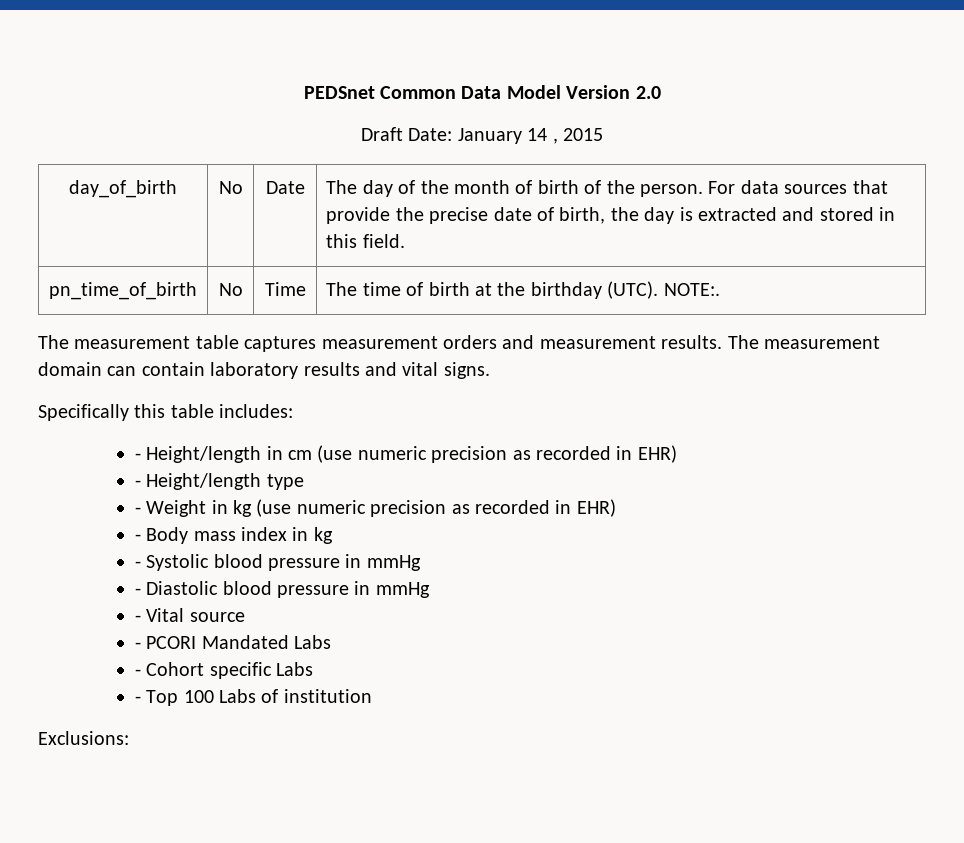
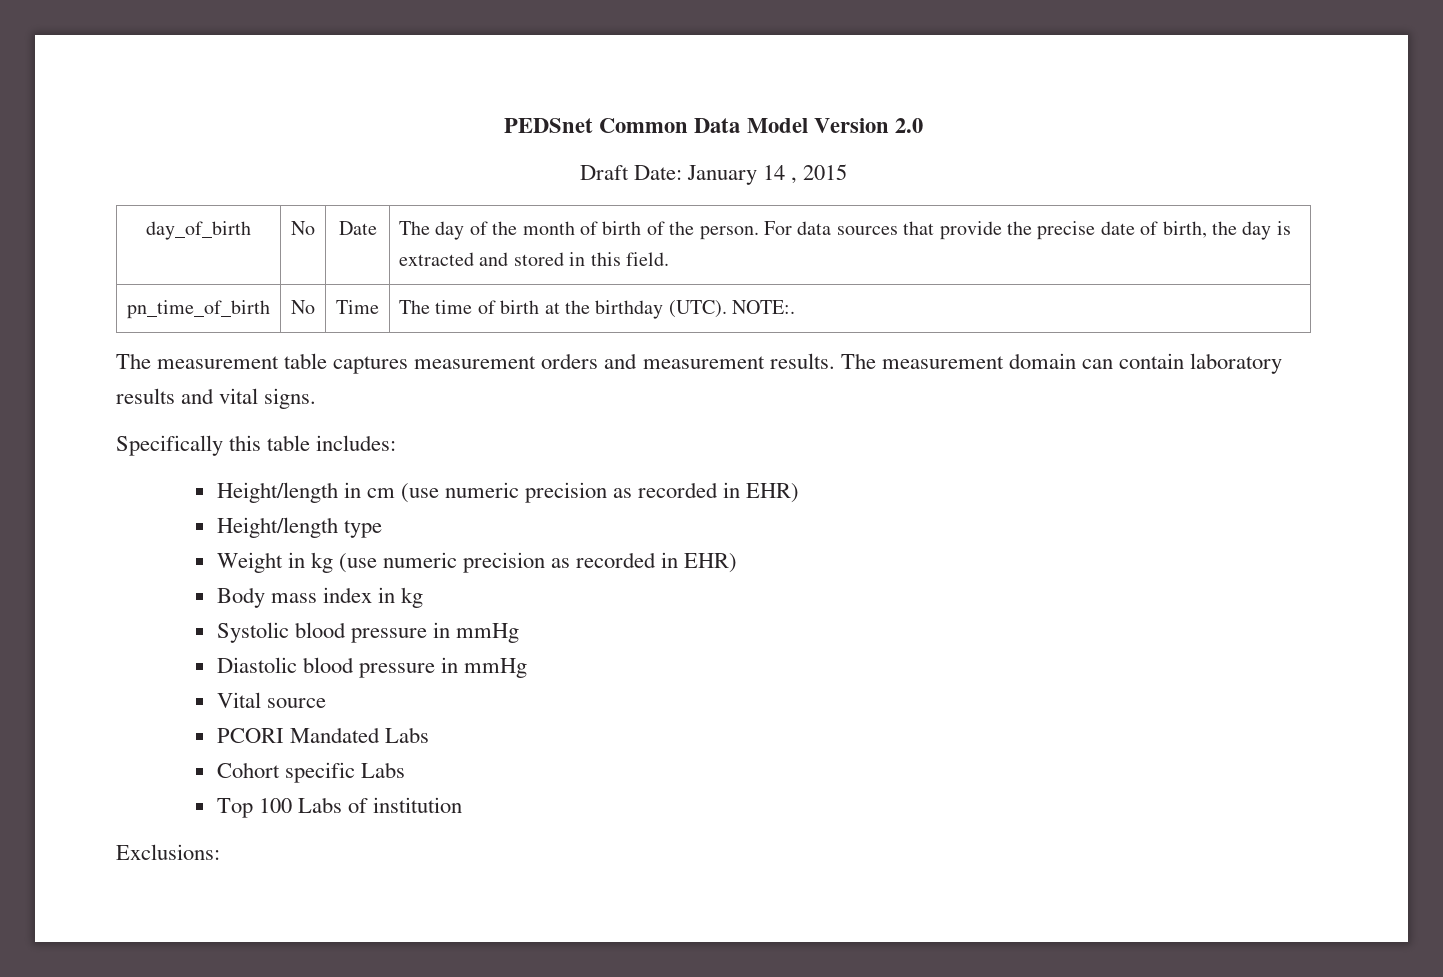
- - Height/length in cm (use numeric precision as recorded in EHR)
+ Height/length in cm (use numeric precision as recorded in EHR)
- - Height/length type
+ Height/length type
- - Weight in kg (use numeric precision as recorded in EHR)
+ Weight in kg (use numeric precision as recorded in EHR)
- - Body mass index in kg
+ Body mass index in kg
- - Systolic blood pressure in mmHg
+ Systolic blood pressure in mmHg
- - Diastolic blood pressure in mmHg
+ Diastolic blood pressure in mmHg
- - Vital source
+ Vital source
- - PCORI Mandated Labs
+ PCORI Mandated Labs
- - Cohort specific Labs
+ Cohort specific Labs
- - Top 100 Labs of institution
+ Top 100 Labs of institution

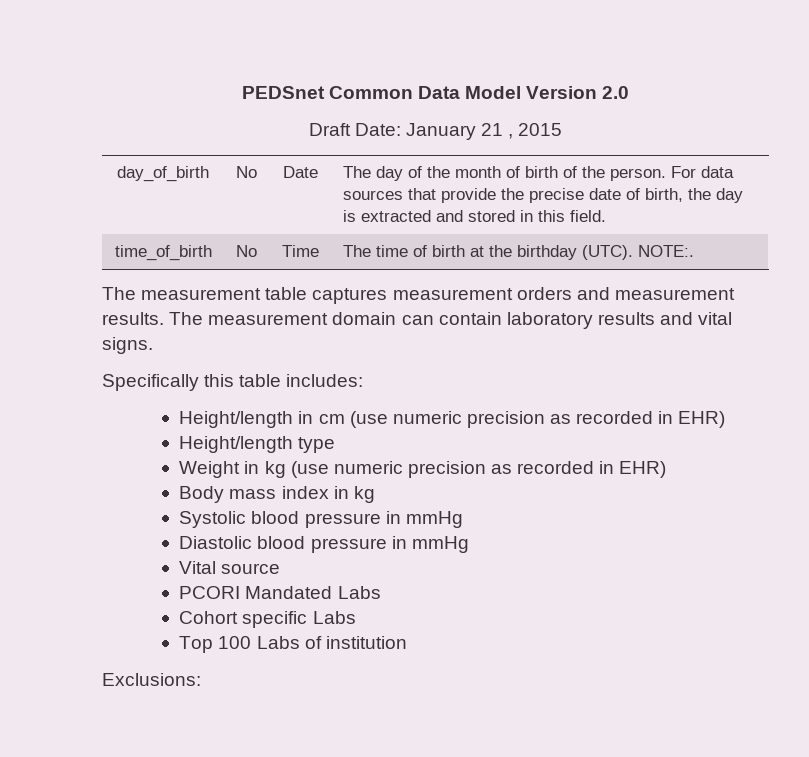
- Draft Date: January 14 , 2015
+ Draft Date: January 21 , 2015
- pn_time_of_birth | No | Time | The time of birth at the birthday (UTC). NOTE:.
+ time_of_birth | No | Time | The time of birth at the birthday (UTC). NOTE:.

